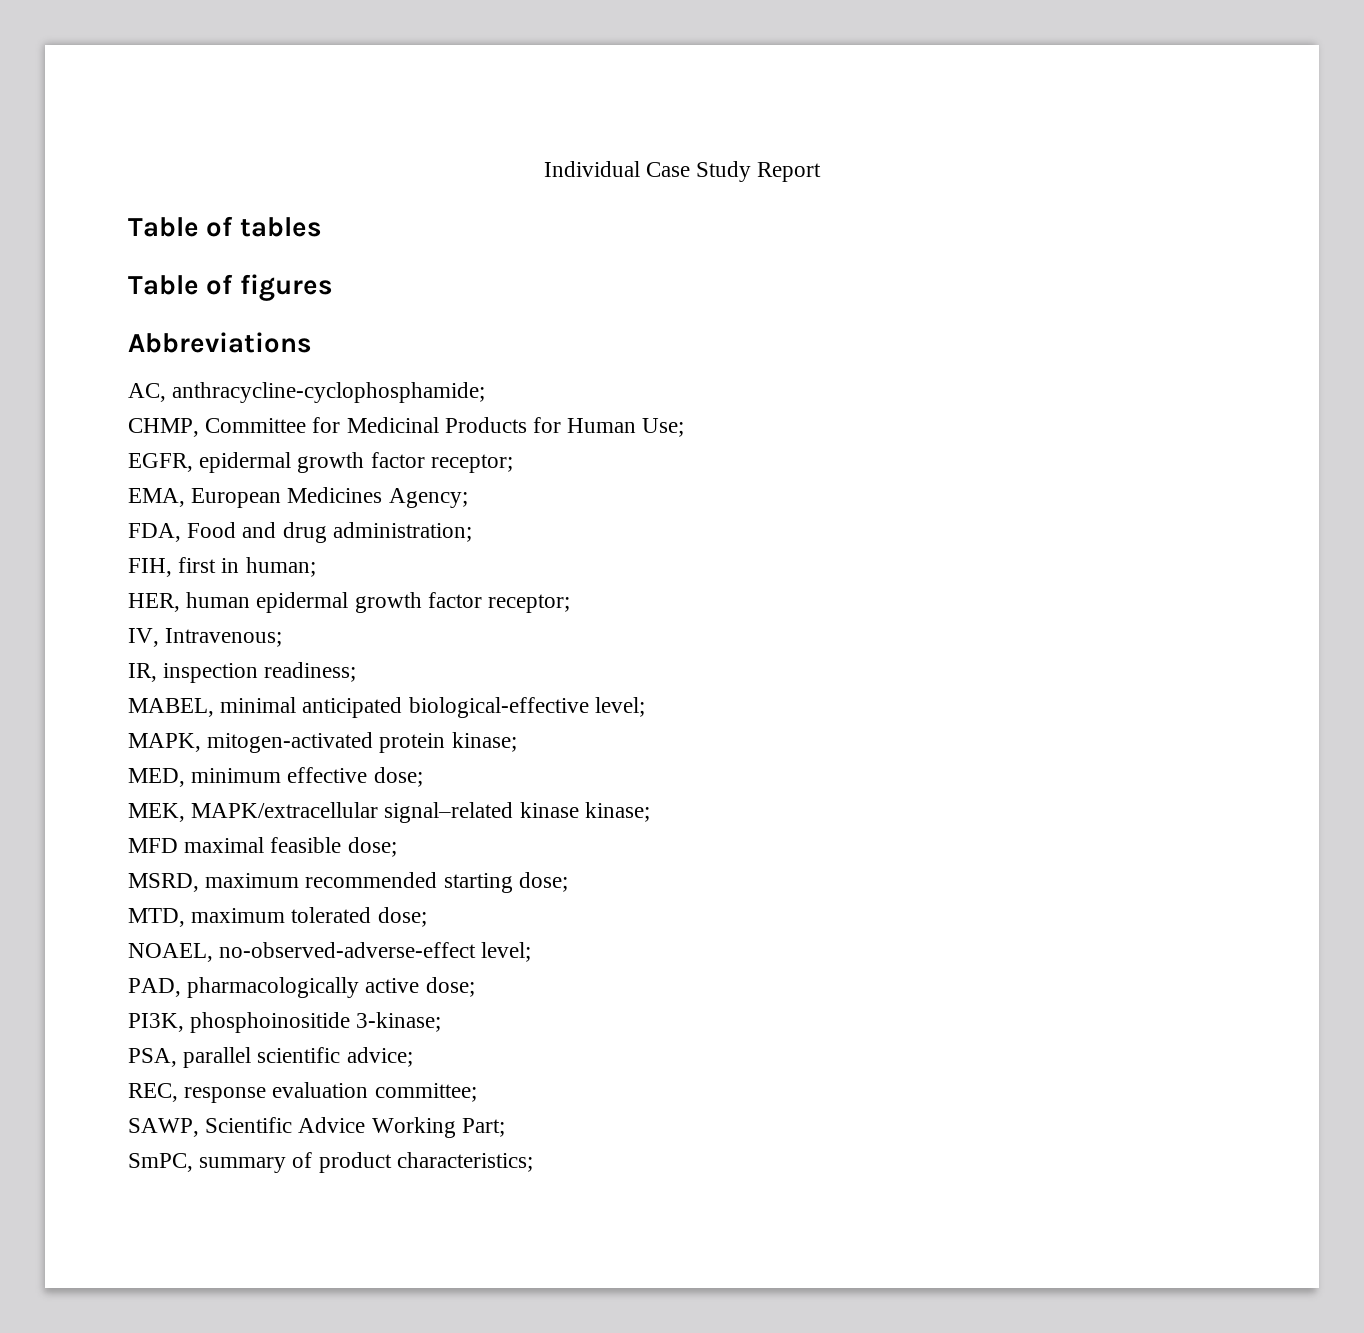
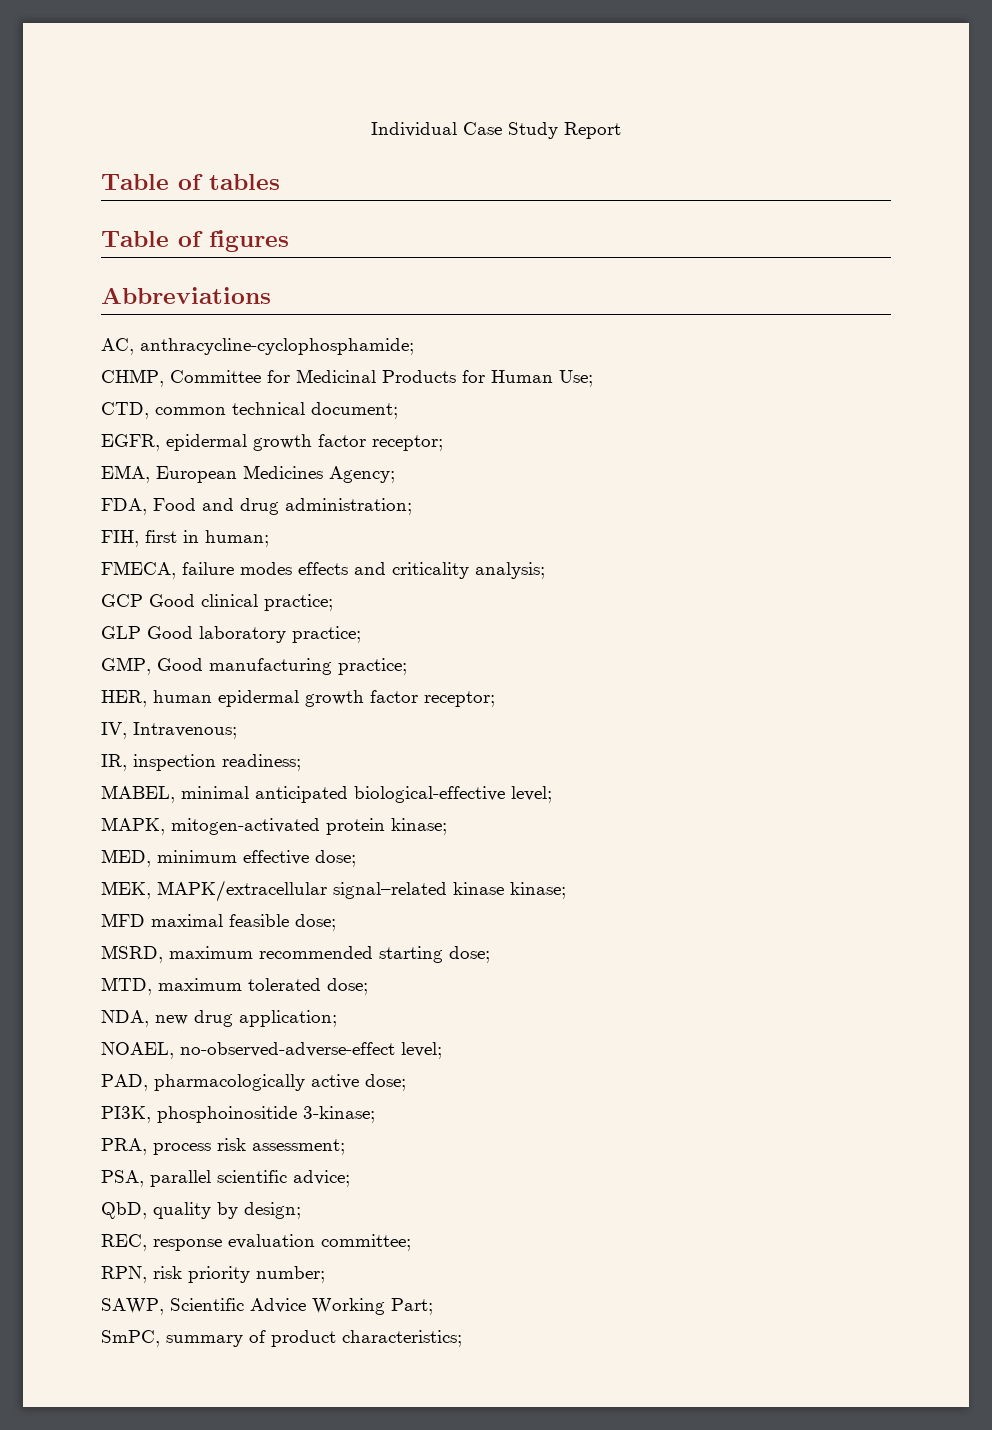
+ CTD, common technical document;
+ FMECA, failure modes effects and criticality analysis;
+ GCP Good clinical practice;
+ GLP Good laboratory practice;
+ GMP, Good manufacturing practice;
+ NDA, new drug application;
+ PRA, process risk assessment;
+ QbD, quality by design;
+ RPN, risk priority number;

